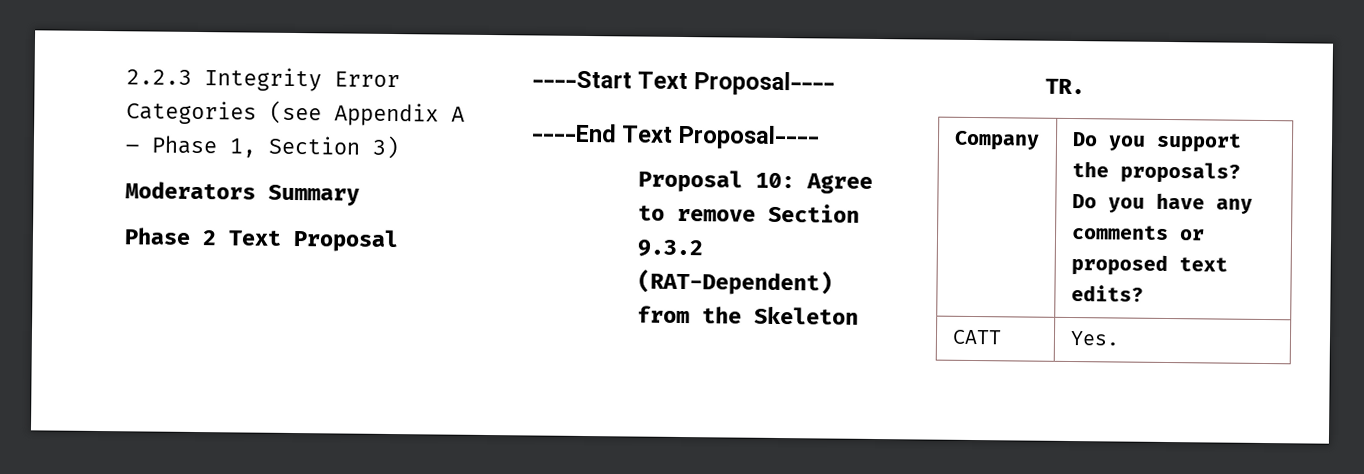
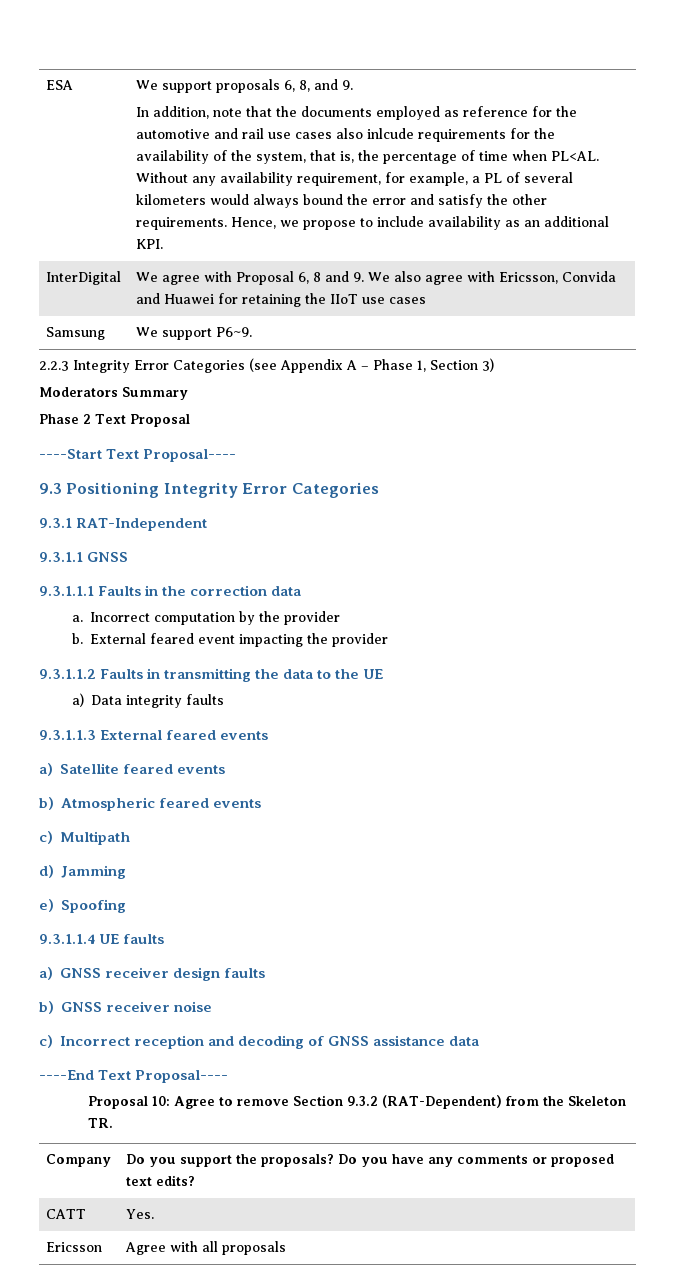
+ ESA | We support proposals 6, 8, and 9.
+ In addition, note that the documents employed as reference for the automotive and rail use cases also inlcude requirements for the availability of the system, that is, the percentage of time when PL<AL. Without any availability requirement, for example, a PL of several kilometers would always bound the error and satisfy the other requirements. Hence, we propose to include availability as an additional KPI.
+ InterDigital | We agree with Proposal 6, 8 and 9. We also agree with Ericsson, Convida and Huawei for retaining the IIoT use cases
+ Samsung | We support P6~9.
+ 9.3 Positioning Integrity Error Categories
+ 9.3.1 RAT-Independent
+ 9.3.1.1 GNSS
+ 9.3.1.1.1 Faults in the correction data
+ a. Incorrect computation by the provider
+ b. External feared event impacting the provider
+ 9.3.1.1.2 Faults in transmitting the data to the UE
+ a) Data integrity faults
+ 9.3.1.1.3 External feared events
+ a) Satellite feared events
+ b) Atmospheric feared events
+ c) Multipath
+ d) Jamming
+ e) Spoofing
+ 9.3.1.1.4 UE faults
+ a) GNSS receiver design faults
+ b) GNSS receiver noise
+ c) Incorrect reception and decoding of GNSS assistance data
+ Ericsson | Agree with all proposals

